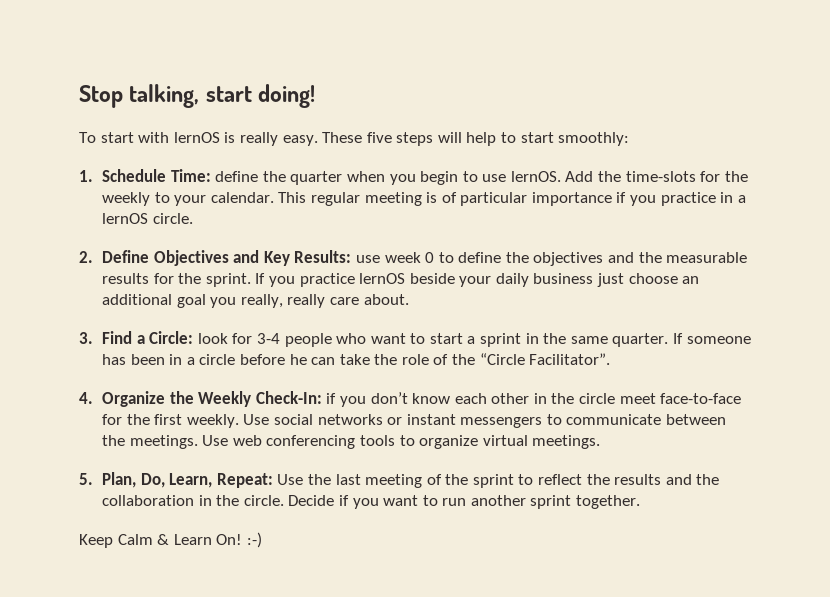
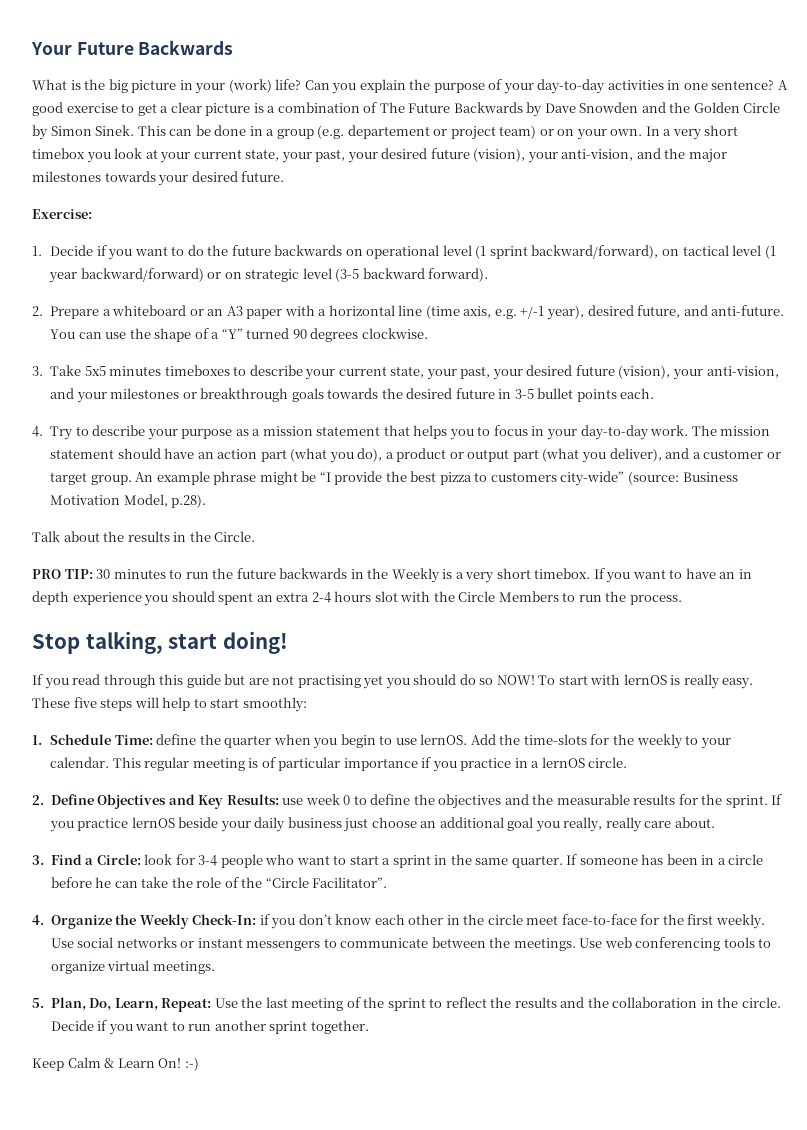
+ Your Future Backwards
+ What is the big picture in your (work) life? Can you explain the purpose of your day-to-day activities in one sentence? A good exercise to get a clear picture is a combination of The Future Backwards by Dave Snowden and the Golden Circle by Simon Sinek. This can be done in a group (e.g. departement or project team) or on your own. In a very short timebox you look at your current state, your past, your desired future (vision), your anti-vision, and the major milestones towards your desired future.
+ Exercise:
+ 1. Decide if you want to do the future backwards on operational level (1 sprint backward/forward), on tactical level (1 year backward/forward) or on strategic level (3-5 backward forward).
+ 2. Prepare a whiteboard or an A3 paper with a horizontal line (time axis, e.g. +/-1 year), desired future, and anti-future. You can use the shape of a “Y” turned 90 degrees clockwise.
+ 3. Take 5x5 minutes timeboxes to describe your current state, your past, your desired future (vision), your anti-vision, and your milestones or breakthrough goals towards the desired future in 3-5 bullet points each.
+ 4. Try to describe your purpose as a mission statement that helps you to focus in your day-to-day work. The mission statement should have an action part (what you do), a product or output part (what you deliver), and a customer or target group. An example phrase might be “I provide the best pizza to customers city-wide” (source: Business Motivation Model, p.28).
+ Talk about the results in the Circle.
+ PRO TIP: 30 minutes to run the future backwards in the Weekly is a very short timebox. If you want to have an in depth experience you should spent an extra 2-4 hours slot with the Circle Members to run the process.
  Stop talking, start doing!
- To start with lernOS is really easy.
+ If you read through this guide but are not practising yet you should do so NOW! To start with lernOS is really easy.

